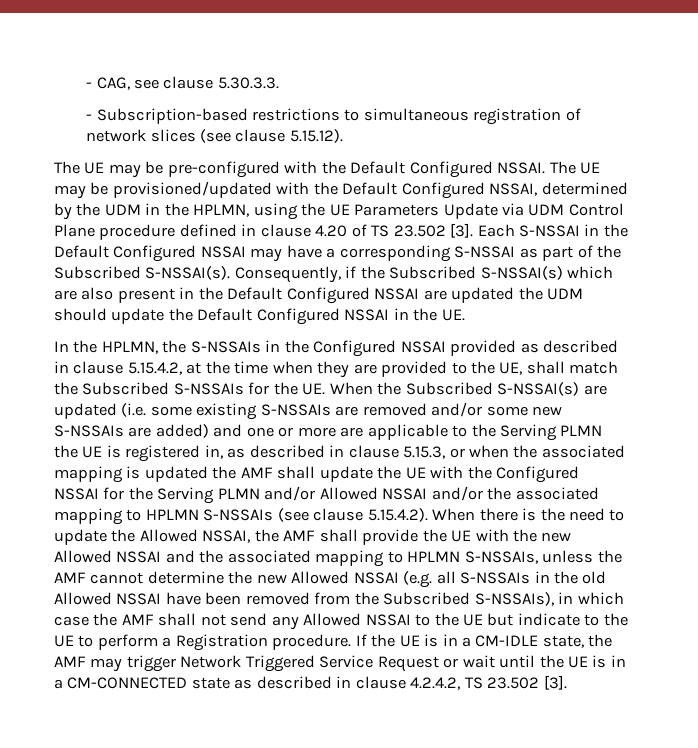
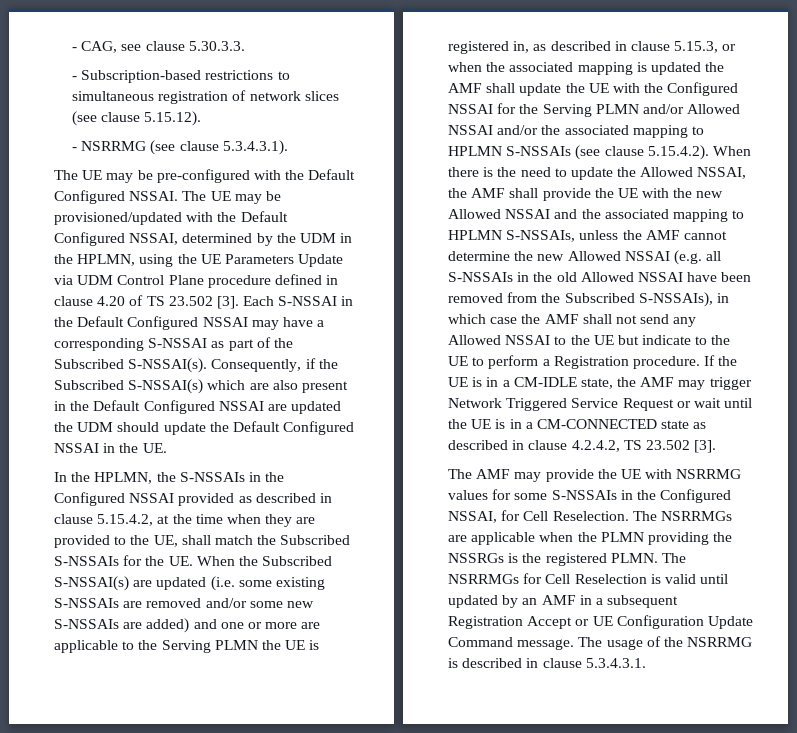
+ - NSRRMG (see clause 5.3.4.3.1).
+ The AMF may provide the UE with NSRRMG values for some S-NSSAIs in the Configured NSSAI, for Cell Reselection. The NSRRMGs are applicable when the PLMN providing the NSSRGs is the registered PLMN. The NSRRMGs for Cell Reselection is valid until updated by an AMF in a subsequent Registration Accept or UE Configuration Update Command message. The usage of the NSRRMG is described in clause 5.3.4.3.1.

